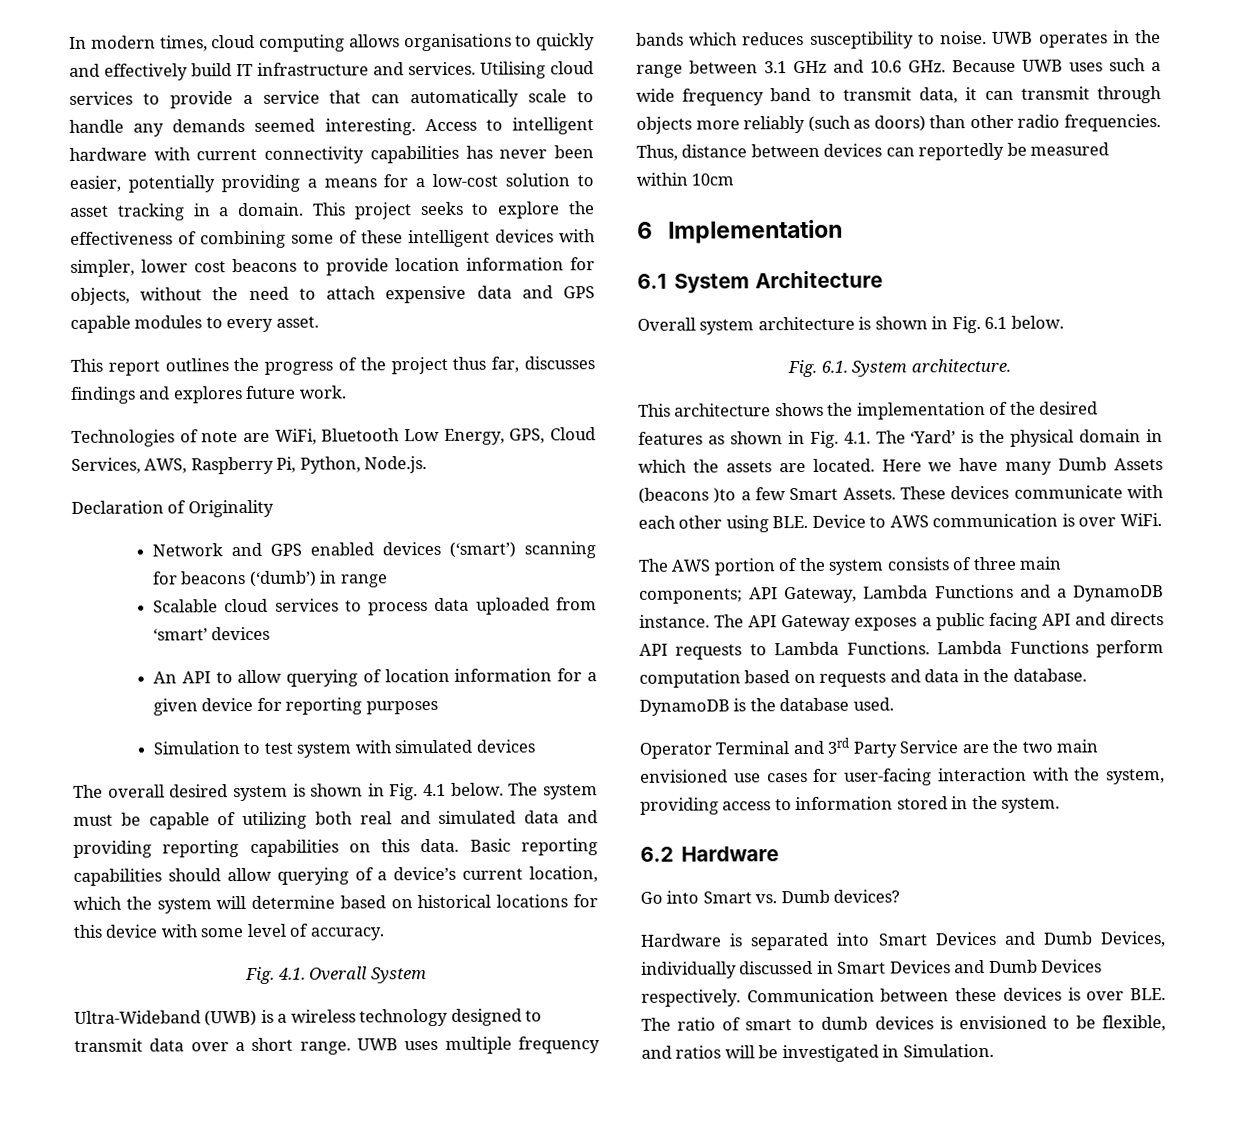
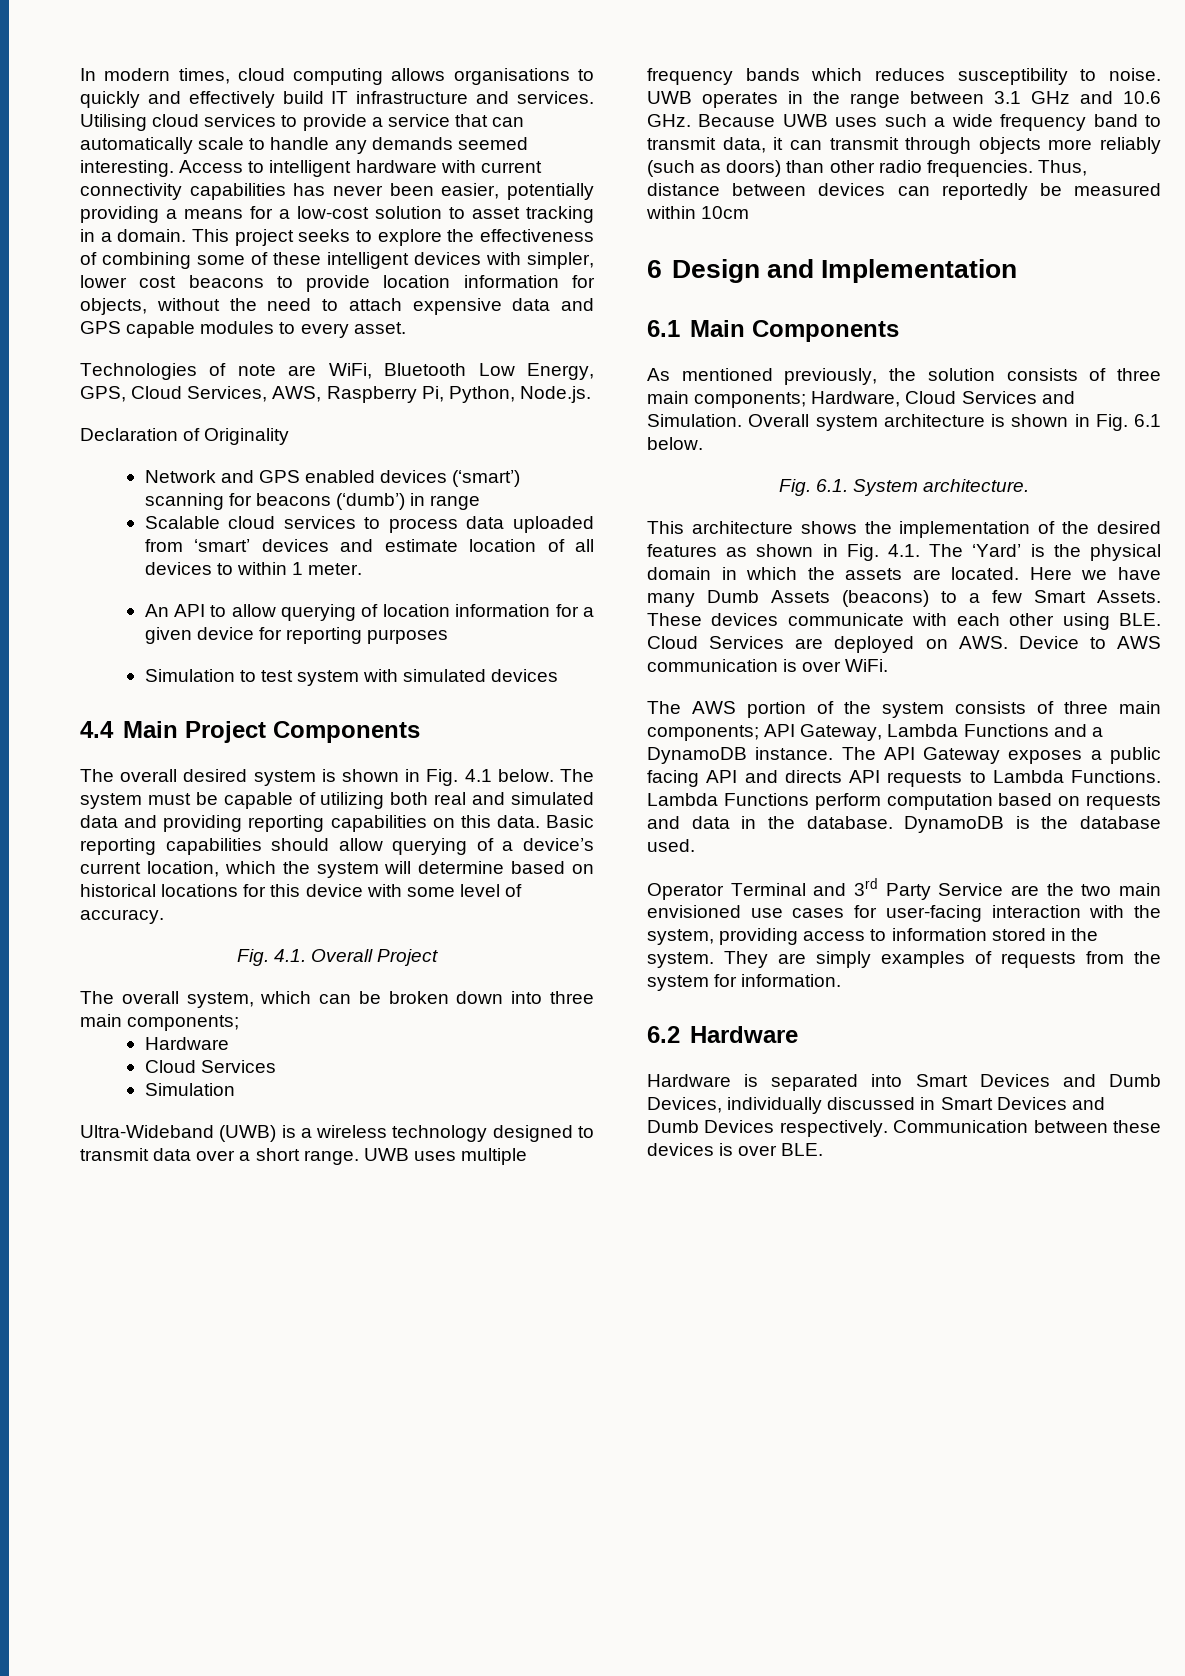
- This report outlines the progress of the project thus far, discusses findings and explores future work.
- Scalable cloud services to process data uploaded from ‘smart’ devices
+ Scalable cloud services to process data uploaded from ‘smart’ devices and estimate location of all devices to within 1 meter.
+ 4.4 Main Project Components
- Fig. 4.1. Overall System
+ Fig. 4.1. Overall Project
+ The overall system, which can be broken down into three main components;
+ Hardware
+ Cloud Services
+ Simulation
- 6 Implementation
+ 6 Design and Implementation
- 6.1 System Architecture
- Overall system architecture is shown in Fig. 6.1 below.
+ 6.1 Main Components
+ As mentioned previously, the solution consists of three main components; Hardware, Cloud Services and Simulation. Overall system architecture is shown in Fig. 6.1 below.
- Here we have many Dumb Assets (beacons )to a few Smart Assets.
+ Here we have many Dumb Assets (beacons) to a few Smart Assets.
- These devices communicate with each other using BLE. Device to AWS communication is over WiFi.
+ These devices communicate with each other using BLE. Cloud Services are deployed on AWS. Device to AWS communication is over WiFi.
- Operator Terminal and 3rd Party Service are the two main envisioned use cases for user-facing interaction with the system, providing access to information stored in the system.
+ Operator Terminal and 3rd Party Service are the two main envisioned use cases for user-facing interaction with the system, providing access to information stored in the system. They are simply examples of requests from the system for information.
  6.2 Hardware
- Go into Smart vs. Dumb devices?
- Communication between these devices is over BLE. The ratio of smart to dumb devices is envisioned to be flexible, and ratios will be investigated in Simulation.
+ Communication between these devices is over BLE.

